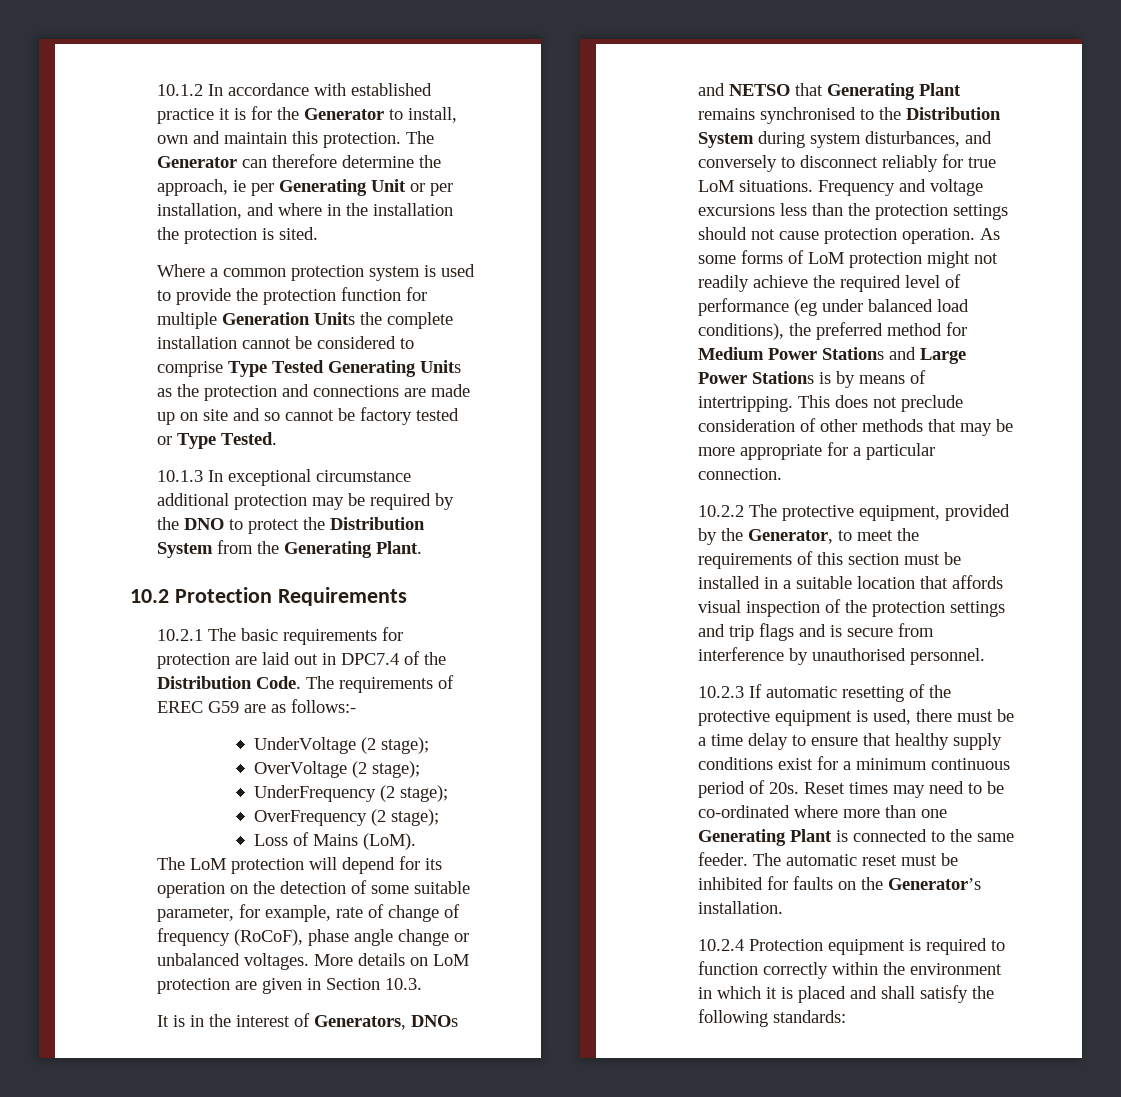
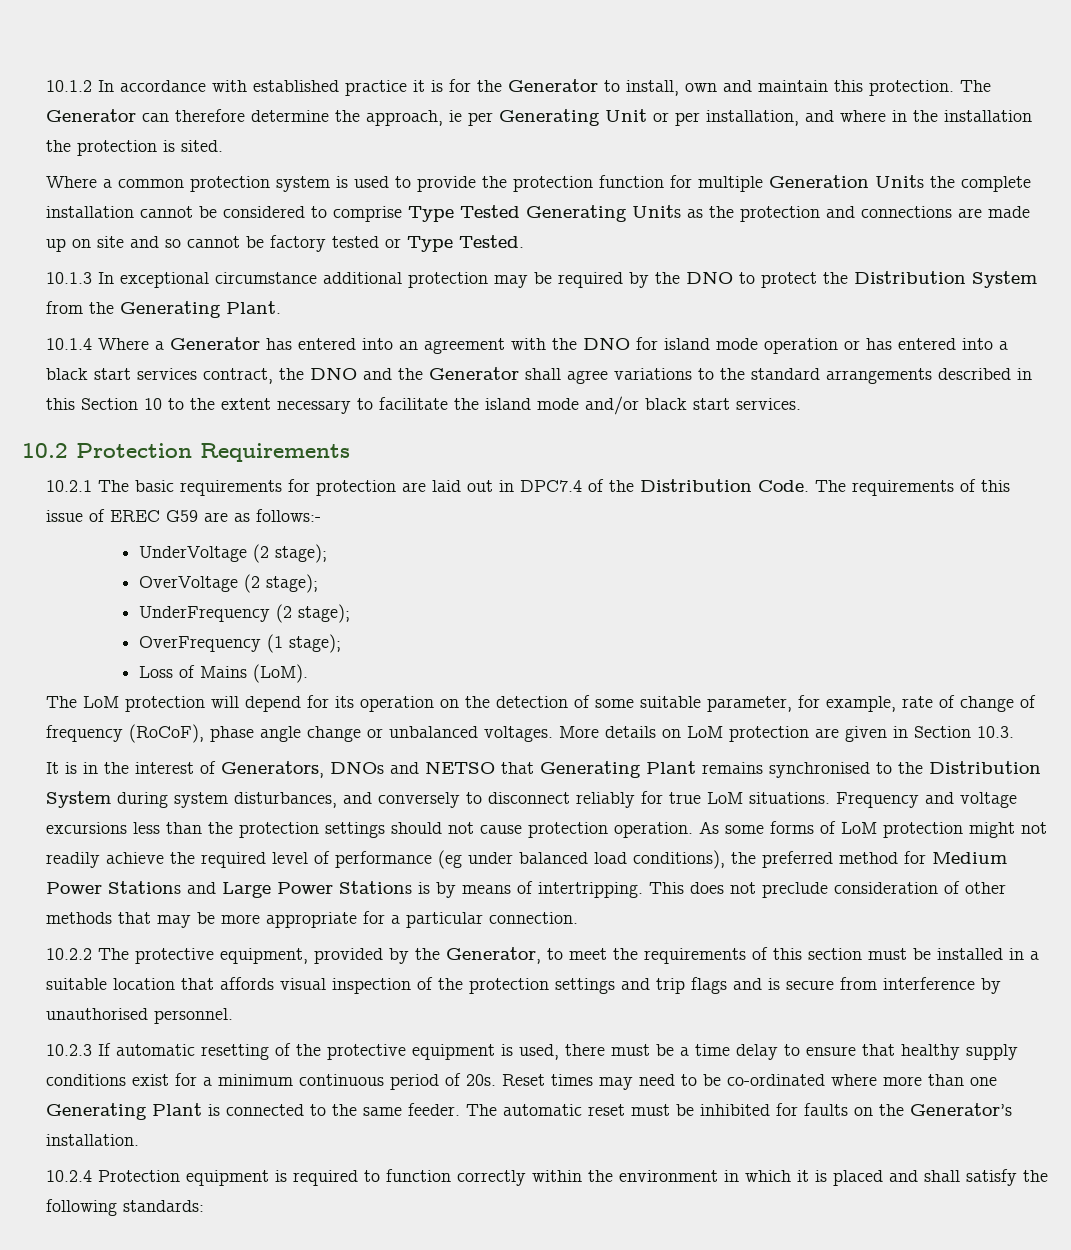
+ 10.1.4 Where a Generator has entered into an agreement with the DNO for island mode operation or has entered into a black start services contract, the DNO and the Generator shall agree variations to the standard arrangements described in this Section 10 to the extent necessary to facilitate the island mode and/or black start services.
- The requirements of EREC G59 are as follows:-
+ The requirements of this issue of EREC G59 are as follows:-
- OverFrequency (2 stage);
+ OverFrequency (1 stage);

